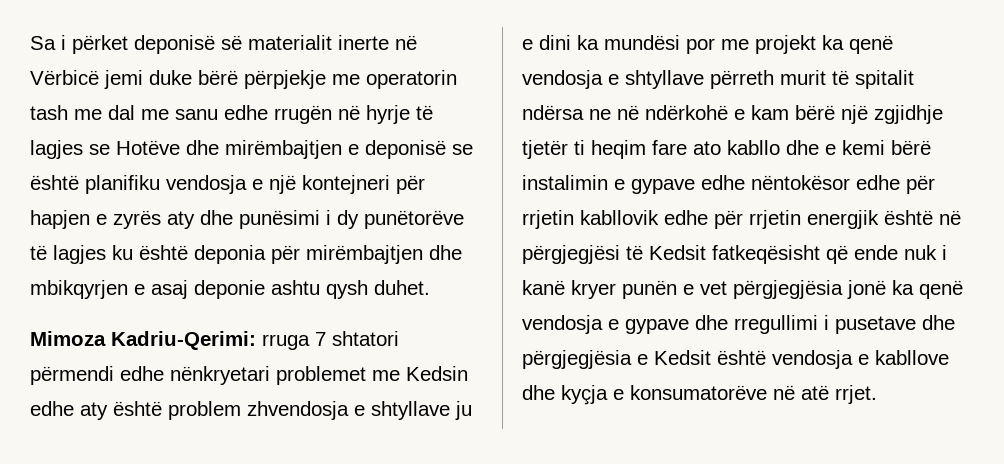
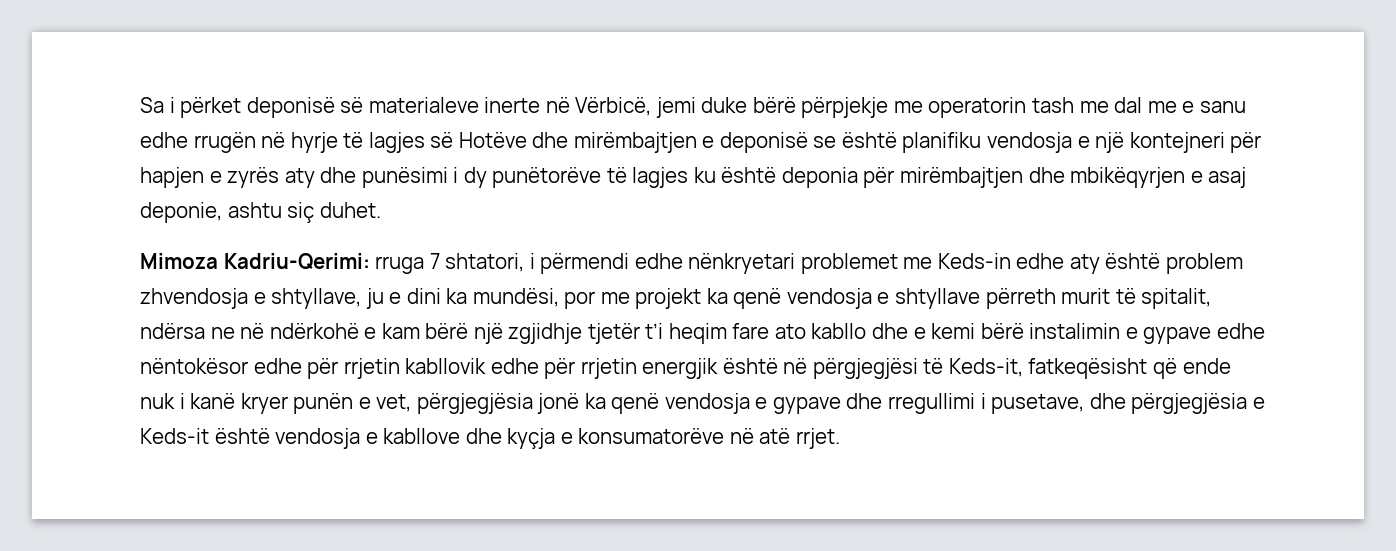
- Sa i përket deponisë së materialit inerte në Vërbicë jemi duke bërë përpjekje me operatorin tash me dal me sanu edhe rrugën në hyrje të lagjes se Hotëve dhe mirëmbajtjen e deponisë se është planifiku vendosja e një kontejneri për hapjen e zyrës aty dhe punësimi i dy punëtorëve të lagjes ku është deponia për mirëmbajtjen dhe mbikqyrjen e asaj deponie ashtu qysh duhet.
+ Sa i përket deponisë së materialeve inerte në Vërbicë, jemi duke bërë përpjekje me operatorin tash me dal me e sanu edhe rrugën në hyrje të lagjes së Hotëve dhe mirëmbajtjen e deponisë se është planifiku vendosja e një kontejneri për hapjen e zyrës aty dhe punësimi i dy punëtorëve të lagjes ku është deponia për mirëmbajtjen dhe mbikëqyrjen e asaj deponie, ashtu siç duhet.
- rruga 7 shtatori përmendi edhe nënkryetari problemet me Kedsin edhe aty është problem zhvendosja e shtyllave ju e dini ka mundësi por me projekt ka qenë vendosja e shtyllave përreth murit të spitalit ndërsa ne në ndërkohë e kam bërë një zgjidhje tjetër ti heqim fare ato kabllo dhe e kemi bërë instalimin e gypave edhe nëntokësor edhe për rrjetin kabllovik edhe për rrjetin energjik është në përgjegjësi të Kedsit fatkeqësisht që ende nuk i kanë kryer punën e vet përgjegjësia jonë ka qenë vendosja e gypave dhe rregullimi i pusetave dhe përgjegjësia e Kedsit është vendosja e kabllove dhe kyçja e konsumatorëve në atë rrjet.
+ rruga 7 shtatori, i përmendi edhe nënkryetari problemet me Keds-in edhe aty është problem zhvendosja e shtyllave, ju e dini ka mundësi, por me projekt ka qenë vendosja e shtyllave përreth murit të spitalit, ndërsa ne në ndërkohë e kam bërë një zgjidhje tjetër t’i heqim fare ato kabllo dhe e kemi bërë instalimin e gypave edhe nëntokësor edhe për rrjetin kabllovik edhe për rrjetin energjik është në përgjegjësi të Keds-it, fatkeqësisht që ende nuk i kanë kryer punën e vet, përgjegjësia jonë ka qenë vendosja e gypave dhe rregullimi i pusetave, dhe përgjegjësia e Keds-it është vendosja e kabllove dhe kyçja e konsumatorëve në atë rrjet.

